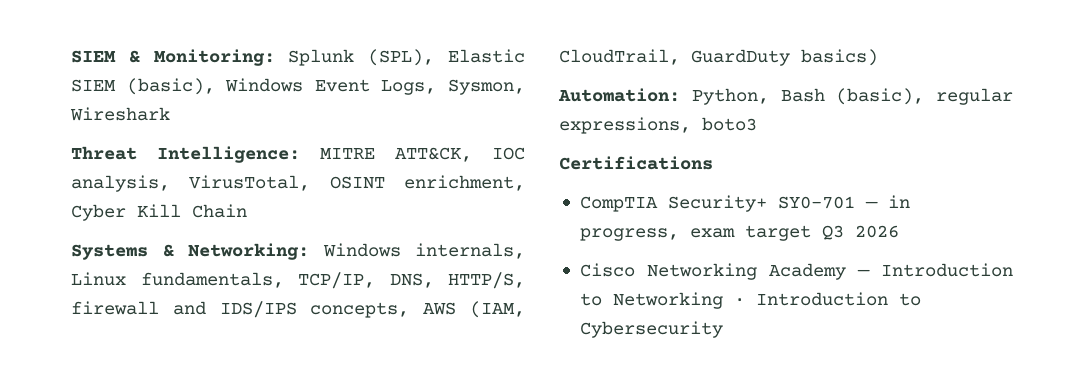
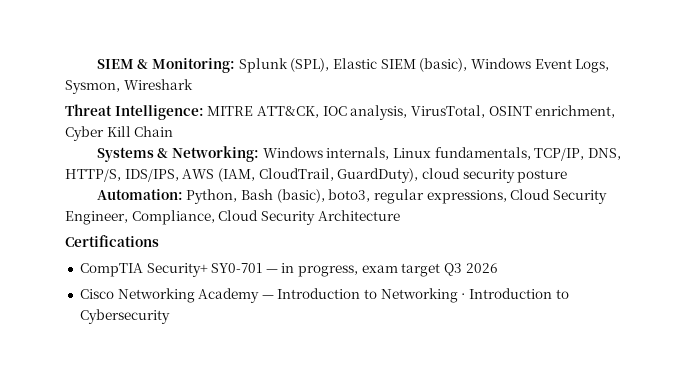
- Systems & Networking: Windows internals, Linux fundamentals, TCP/IP, DNS, HTTP/S, firewall and IDS/IPS concepts, AWS (IAM, CloudTrail, GuardDuty basics)
+ Systems & Networking: Windows internals, Linux fundamentals, TCP/IP, DNS, HTTP/S, IDS/IPS, AWS (IAM, CloudTrail, GuardDuty), cloud security posture
- Automation: Python, Bash (basic), regular expressions, boto3
+ Automation: Python, Bash (basic), boto3, regular expressions, Cloud Security Engineer, Compliance, Cloud Security Architecture

